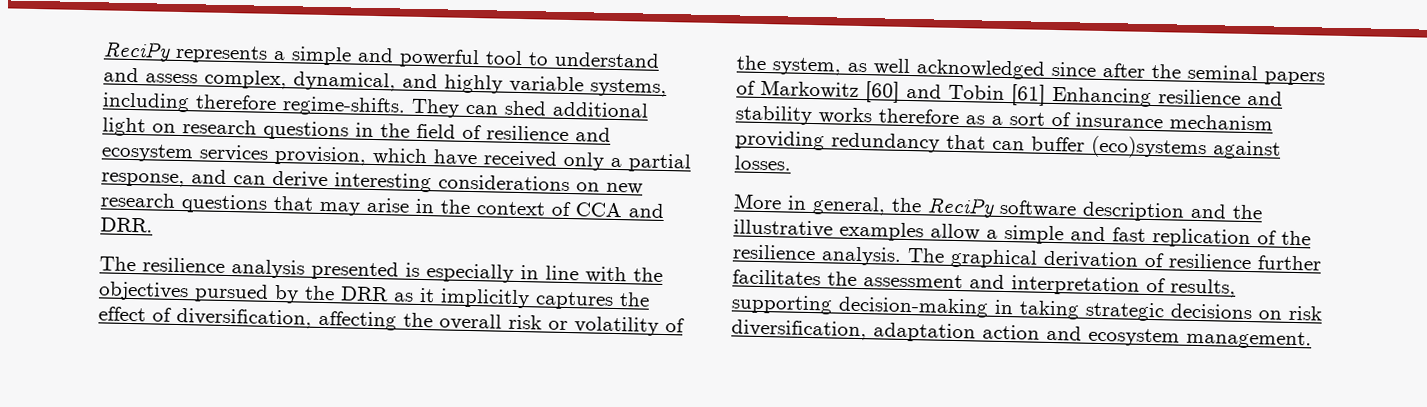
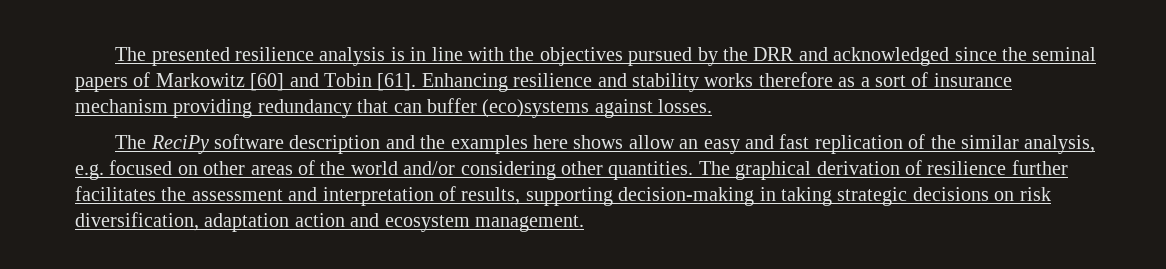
- ReciPy represents a simple and powerful tool to understand and assess complex, dynamical, and highly variable systems, including therefore regime-shifts. They can shed additional light on research questions in the field of resilience and ecosystem services provision, which have received only a partial response, and can derive interesting considerations on new research questions that may arise in the context of CCA and DRR.
- The resilience analysis presented is especially in line with the objectives pursued by the DRR as it implicitly captures the effect of diversification, affecting the overall risk or volatility of the system, as well acknowledged since after the seminal papers of Markowitz [60] and Tobin [61] Enhancing resilience and stability works therefore as a sort of insurance mechanism providing redundancy that can buffer (eco)systems against losses.
+ The presented resilience analysis is in line with the objectives pursued by the DRR and acknowledged since the seminal papers of Markowitz [60] and Tobin [61]. Enhancing resilience and stability works therefore as a sort of insurance mechanism providing redundancy that can buffer (eco)systems against losses.
- More in general, the ReciPy software description and the illustrative examples allow a simple and fast replication of the resilience analysis.
+ The ReciPy software description and the examples here shows allow an easy and fast replication of the similar analysis, e.g. focused on other areas of the world and/or considering other quantities.

